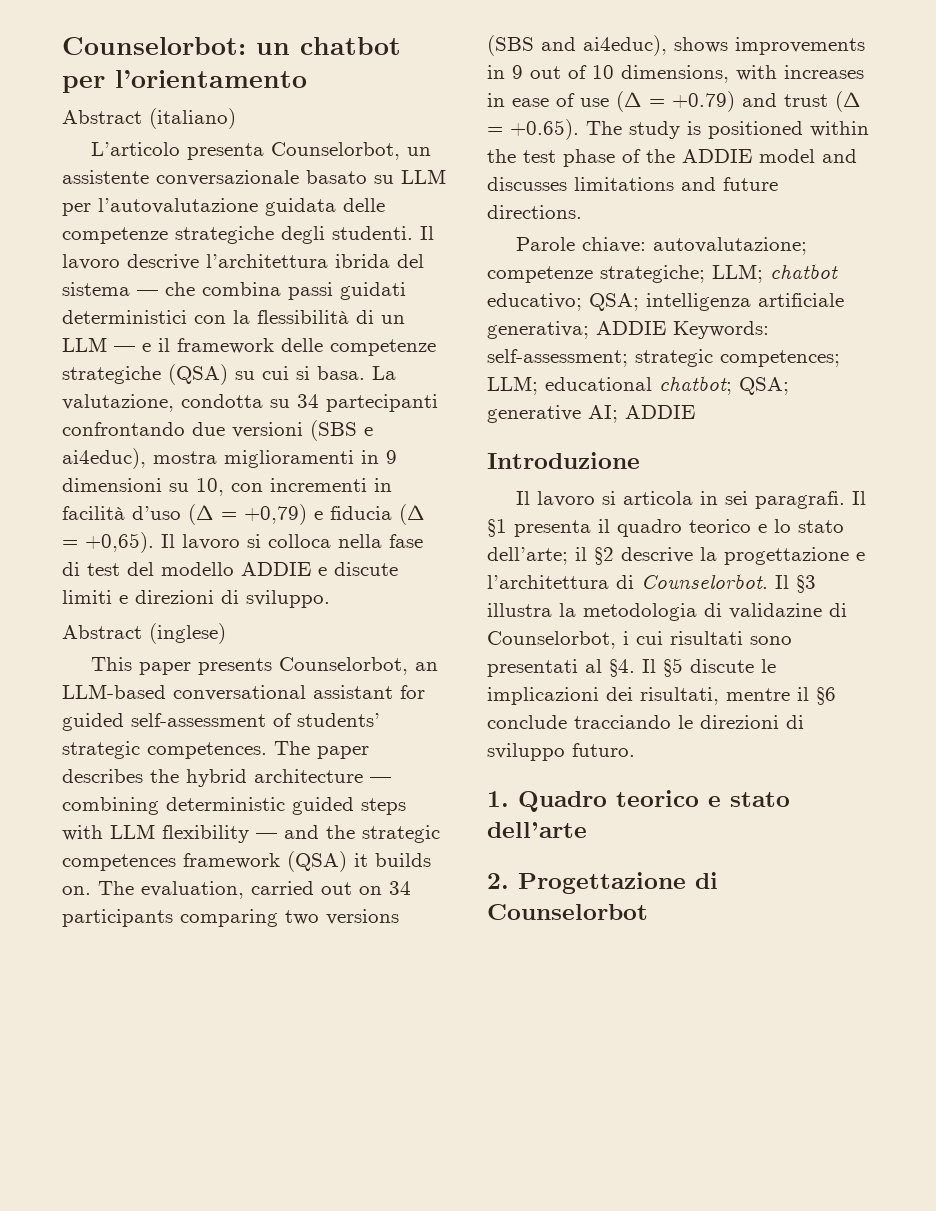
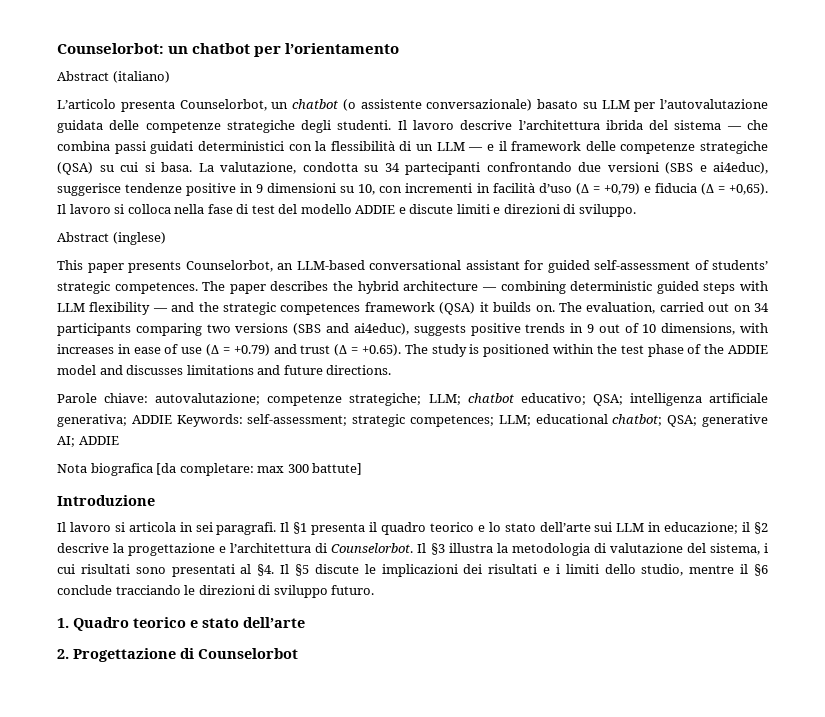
- L’articolo presenta Counselorbot, un assistente conversazionale basato su LLM per l’autovalutazione guidata delle competenze strategiche degli studenti.
+ L’articolo presenta Counselorbot, un chatbot (o assistente conversazionale) basato su LLM per l’autovalutazione guidata delle competenze strategiche degli studenti.
- La valutazione, condotta su 34 partecipanti confrontando due versioni (SBS e ai4educ), mostra miglioramenti in 9 dimensioni su 10, con incrementi in facilità d’uso (Δ = +0,79) e fiducia (Δ = +0,65).
+ La valutazione, condotta su 34 partecipanti confrontando due versioni (SBS e ai4educ), suggerisce tendenze positive in 9 dimensioni su 10, con incrementi in facilità d’uso (Δ = +0,79) e fiducia (Δ = +0,65).
- The evaluation, carried out on 34 participants comparing two versions (SBS and ai4educ), shows improvements in 9 out of 10 dimensions, with increases in ease of use (Δ = +0.79) and trust (Δ = +0.65). The study is positioned within the test phase of the ADDIE model and discusses limitations and future directions.
+ The evaluation, carried out on 34 participants comparing two versions (SBS and ai4educ), suggests positive trends in 9 out of 10 dimensions, with increases in ease of use (Δ = +0.79) and trust (Δ = +0.65). The study is positioned within the test phase of the ADDIE model and discusses limitations and future directions.
+ Nota biografica [da completare: max 300 battute]
- Il §1 presenta il quadro teorico e lo stato dell’arte; il §2 descrive la progettazione e l’architettura di Counselorbot.
+ Il §1 presenta il quadro teorico e lo stato dell’arte sui LLM in educazione; il §2 descrive la progettazione e l’architettura di Counselorbot.
- Il §3 illustra la metodologia di validazine di Counselorbot, i cui risultati sono presentati al §4.
+ Il §3 illustra la metodologia di valutazione del sistema, i cui risultati sono presentati al §4.
- Il §5 discute le implicazioni dei risultati, mentre il §6 conclude tracciando le direzioni di sviluppo futuro.
+ Il §5 discute le implicazioni dei risultati e i limiti dello studio, mentre il §6 conclude tracciando le direzioni di sviluppo futuro.

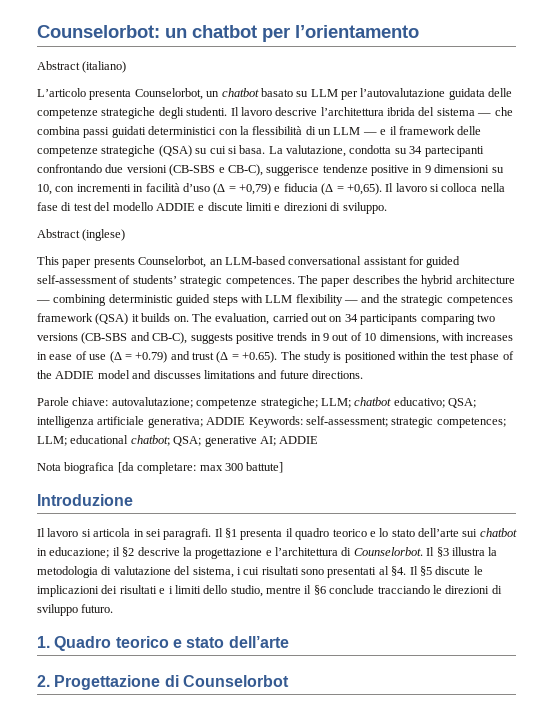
- L’articolo presenta Counselorbot, un chatbot (o assistente conversazionale) basato su LLM per l’autovalutazione guidata delle competenze strategiche degli studenti.
+ L’articolo presenta Counselorbot, un chatbot basato su LLM per l’autovalutazione guidata delle competenze strategiche degli studenti.
- La valutazione, condotta su 34 partecipanti confrontando due versioni (SBS e ai4educ), suggerisce tendenze positive in 9 dimensioni su 10, con incrementi in facilità d’uso (Δ = +0,79) e fiducia (Δ = +0,65).
+ La valutazione, condotta su 34 partecipanti confrontando due versioni (CB-SBS e CB-C), suggerisce tendenze positive in 9 dimensioni su 10, con incrementi in facilità d’uso (Δ = +0,79) e fiducia (Δ = +0,65).
- The evaluation, carried out on 34 participants comparing two versions (SBS and ai4educ), suggests positive trends in 9 out of 10 dimensions, with increases in ease of use (Δ = +0.79) and trust (Δ = +0.65). The study is positioned within the test phase of the ADDIE model and discusses limitations and future directions.
+ The evaluation, carried out on 34 participants comparing two versions (CB-SBS and CB-C), suggests positive trends in 9 out of 10 dimensions, with increases in ease of use (Δ = +0.79) and trust (Δ = +0.65). The study is positioned within the test phase of the ADDIE model and discusses limitations and future directions.
- Il §1 presenta il quadro teorico e lo stato dell’arte sui LLM in educazione; il §2 descrive la progettazione e l’architettura di Counselorbot.
+ Il §1 presenta il quadro teorico e lo stato dell’arte sui chatbot in educazione; il §2 descrive la progettazione e l’architettura di Counselorbot.

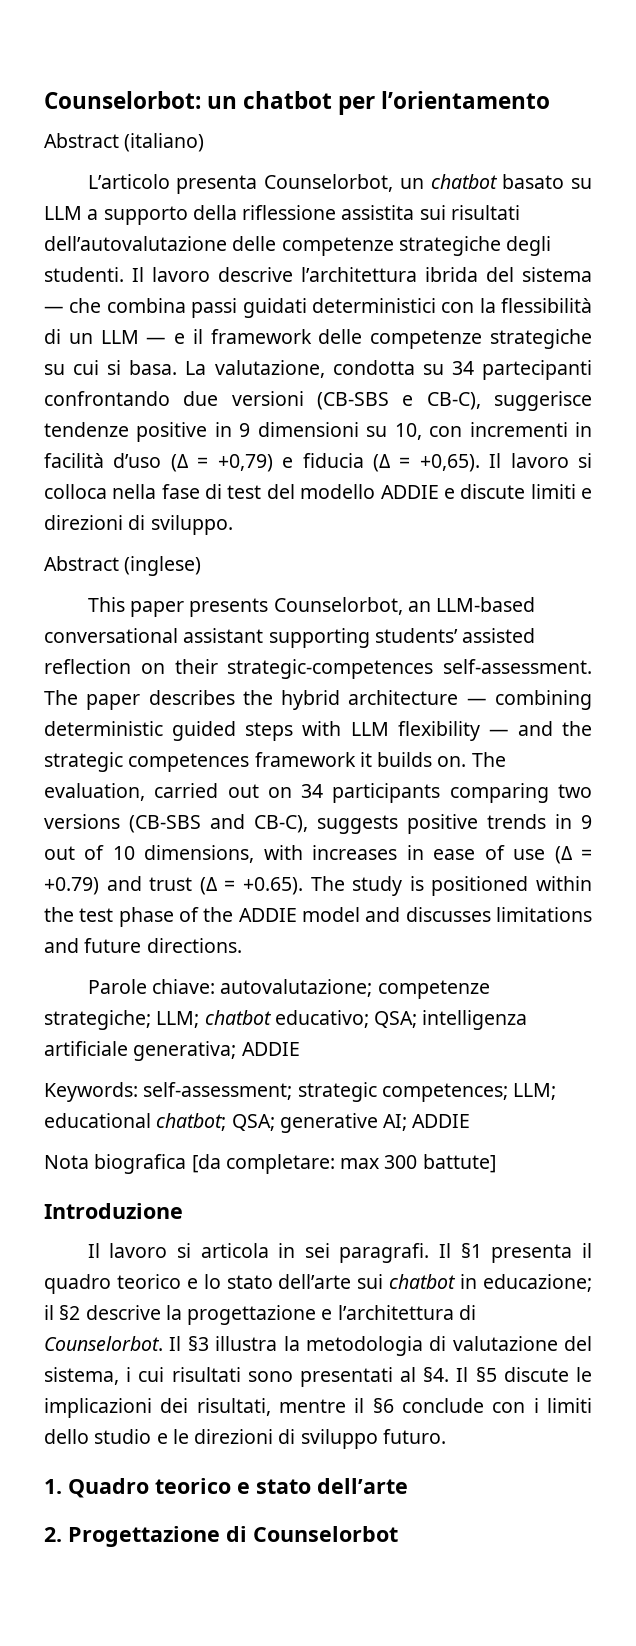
- L’articolo presenta Counselorbot, un chatbot basato su LLM per l’autovalutazione guidata delle competenze strategiche degli studenti.
+ L’articolo presenta Counselorbot, un chatbot basato su LLM a supporto della riflessione assistita sui risultati dell’autovalutazione delle competenze strategiche degli studenti.
- Il lavoro descrive l’architettura ibrida del sistema — che combina passi guidati deterministici con la flessibilità di un LLM — e il framework delle competenze strategiche (QSA) su cui si basa.
+ Il lavoro descrive l’architettura ibrida del sistema — che combina passi guidati deterministici con la flessibilità di un LLM — e il framework delle competenze strategiche su cui si basa.
- This paper presents Counselorbot, an LLM-based conversational assistant for guided self-assessment of students’ strategic competences.
+ This paper presents Counselorbot, an LLM-based conversational assistant supporting students’ assisted reflection on their strategic-competences self-assessment.
- The paper describes the hybrid architecture — combining deterministic guided steps with LLM flexibility — and the strategic competences framework (QSA) it builds on.
+ The paper describes the hybrid architecture — combining deterministic guided steps with LLM flexibility — and the strategic competences framework it builds on.
- Parole chiave: autovalutazione; competenze strategiche; LLM; chatbot educativo; QSA; intelligenza artificiale generativa; ADDIE Keywords: self-assessment; strategic competences; LLM; educational chatbot; QSA; generative AI; ADDIE
+ Parole chiave: autovalutazione; competenze strategiche; LLM; chatbot educativo; QSA; intelligenza artificiale generativa; ADDIE
+ Keywords: self-assessment; strategic competences; LLM; educational chatbot; QSA; generative AI; ADDIE
- Il §5 discute le implicazioni dei risultati e i limiti dello studio, mentre il §6 conclude tracciando le direzioni di sviluppo futuro.
+ Il §5 discute le implicazioni dei risultati, mentre il §6 conclude con i limiti dello studio e le direzioni di sviluppo futuro.

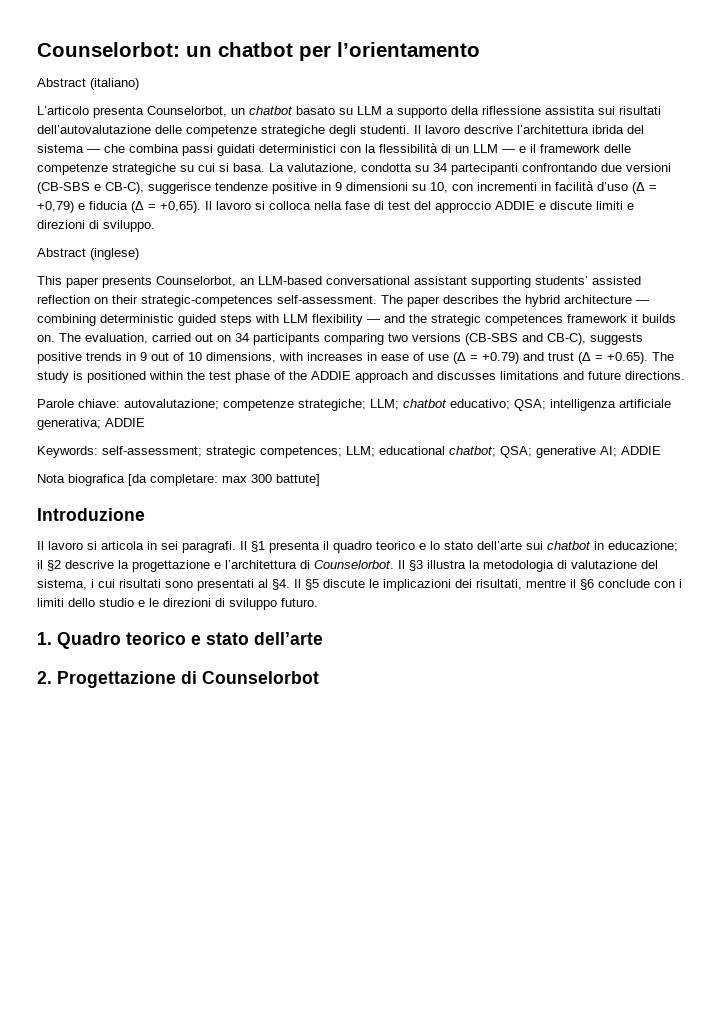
- Il lavoro si colloca nella fase di test del modello ADDIE e discute limiti e direzioni di sviluppo.
+ Il lavoro si colloca nella fase di test del approccio ADDIE e discute limiti e direzioni di sviluppo.
- The evaluation, carried out on 34 participants comparing two versions (CB-SBS and CB-C), suggests positive trends in 9 out of 10 dimensions, with increases in ease of use (Δ = +0.79) and trust (Δ = +0.65). The study is positioned within the test phase of the ADDIE model and discusses limitations and future directions.
+ The evaluation, carried out on 34 participants comparing two versions (CB-SBS and CB-C), suggests positive trends in 9 out of 10 dimensions, with increases in ease of use (Δ = +0.79) and trust (Δ = +0.65). The study is positioned within the test phase of the ADDIE approach and discusses limitations and future directions.

